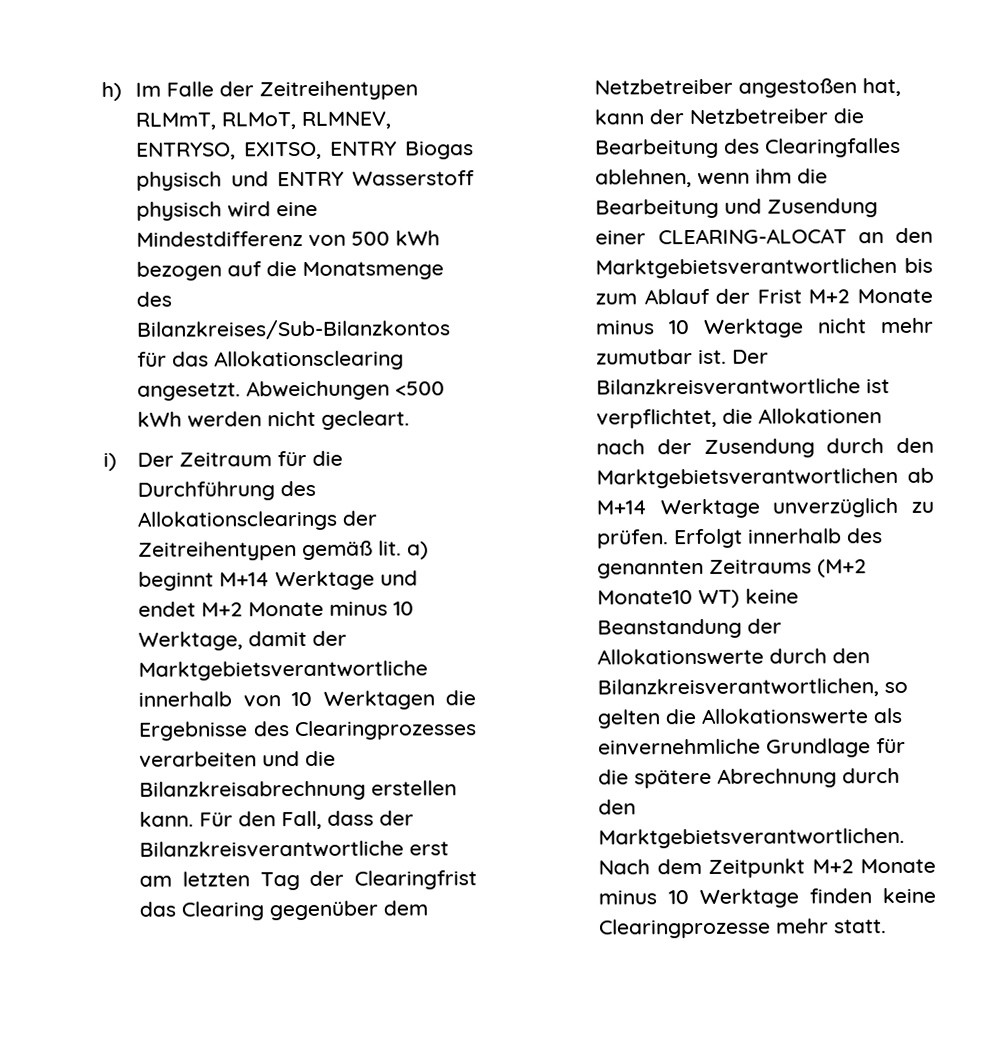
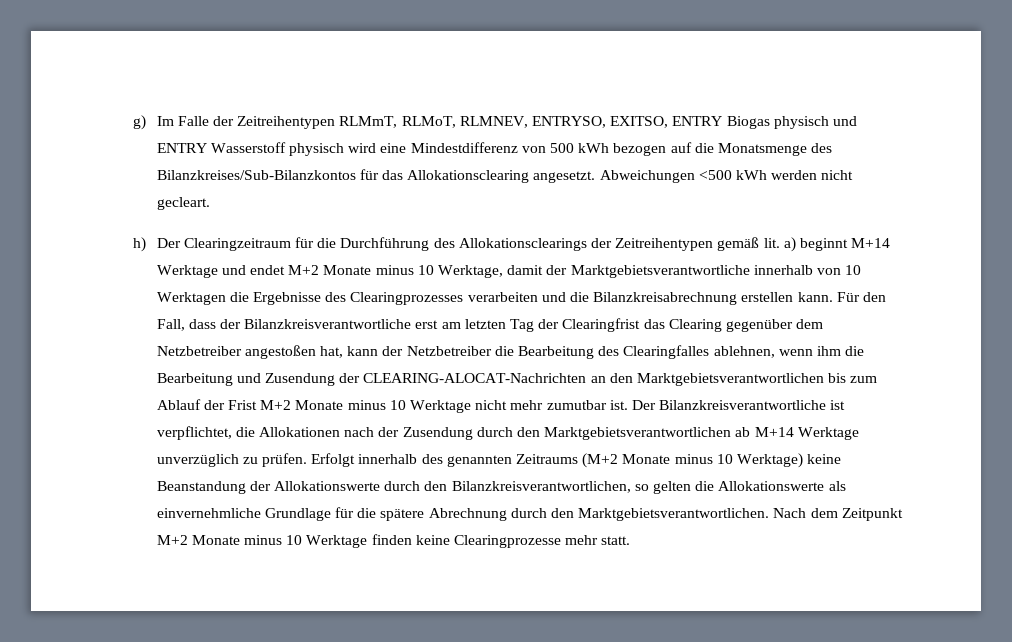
- h) Im Falle der Zeitreihentypen RLMmT, RLMoT, RLMNEV, ENTRYSO, EXITSO, ENTRY Biogas physisch und ENTRY Wasserstoff physisch wird eine Mindestdifferenz von 500 kWh bezogen auf die Monatsmenge des Bilanzkreises/Sub-Bilanzkontos für das Allokationsclearing angesetzt.
+ g) Im Falle der Zeitreihentypen RLMmT, RLMoT, RLMNEV, ENTRYSO, EXITSO, ENTRY Biogas physisch und ENTRY Wasserstoff physisch wird eine Mindestdifferenz von 500 kWh bezogen auf die Monatsmenge des Bilanzkreises/Sub-Bilanzkontos für das Allokationsclearing angesetzt.
- i) Der Zeitraum für die Durchführung des Allokationsclearings der Zeitreihentypen gemäß lit. a) beginnt M+14 Werktage und endet M+2 Monate minus 10 Werktage, damit der Marktgebietsverantwortliche innerhalb von 10 Werktagen die Ergebnisse des Clearingprozesses verarbeiten und die Bilanzkreisabrechnung erstellen kann.
+ h) Der Clearingzeitraum für die Durchführung des Allokationsclearings der Zeitreihentypen gemäß lit. a) beginnt M+14 Werktage und endet M+2 Monate minus 10 Werktage, damit der Marktgebietsverantwortliche innerhalb von 10 Werktagen die Ergebnisse des Clearingprozesses verarbeiten und die Bilanzkreisabrechnung erstellen kann.
- Für den Fall, dass der Bilanzkreisverantwortliche erst am letzten Tag der Clearingfrist das Clearing gegenüber dem Netzbetreiber angestoßen hat, kann der Netzbetreiber die Bearbeitung des Clearingfalles ablehnen, wenn ihm die Bearbeitung und Zusendung einer CLEARING-ALOCAT an den Marktgebietsverantwortlichen bis zum Ablauf der Frist M+2 Monate minus 10 Werktage nicht mehr zumutbar ist.
+ Für den Fall, dass der Bilanzkreisverantwortliche erst am letzten Tag der Clearingfrist das Clearing gegenüber dem Netzbetreiber angestoßen hat, kann der Netzbetreiber die Bearbeitung des Clearingfalles ablehnen, wenn ihm die Bearbeitung und Zusendung der CLEARING-ALOCAT-Nachrichten an den Marktgebietsverantwortlichen bis zum Ablauf der Frist M+2 Monate minus 10 Werktage nicht mehr zumutbar ist.
- Erfolgt innerhalb des genannten Zeitraums (M+2 Monate10 WT) keine Beanstandung der Allokationswerte durch den Bilanzkreisverantwortlichen, so gelten die Allokationswerte als einvernehmliche Grundlage für die spätere Abrechnung durch den Marktgebietsverantwortlichen.
+ Erfolgt innerhalb des genannten Zeitraums (M+2 Monate minus 10 Werktage) keine Beanstandung der Allokationswerte durch den Bilanzkreisverantwortlichen, so gelten die Allokationswerte als einvernehmliche Grundlage für die spätere Abrechnung durch den Marktgebietsverantwortlichen.

